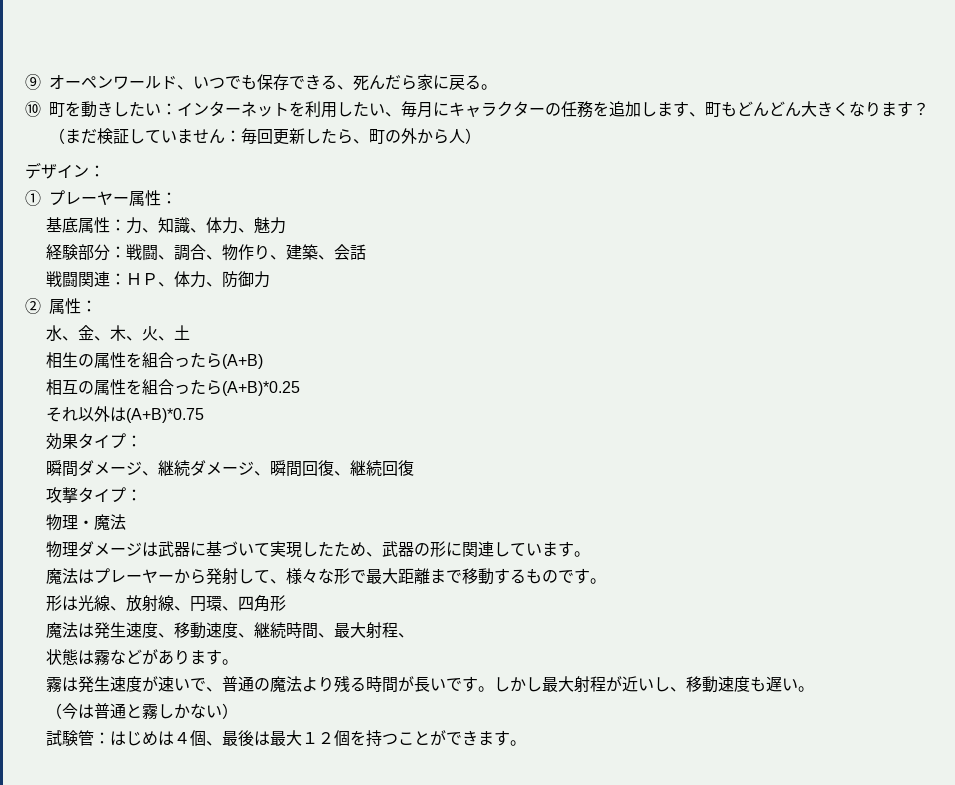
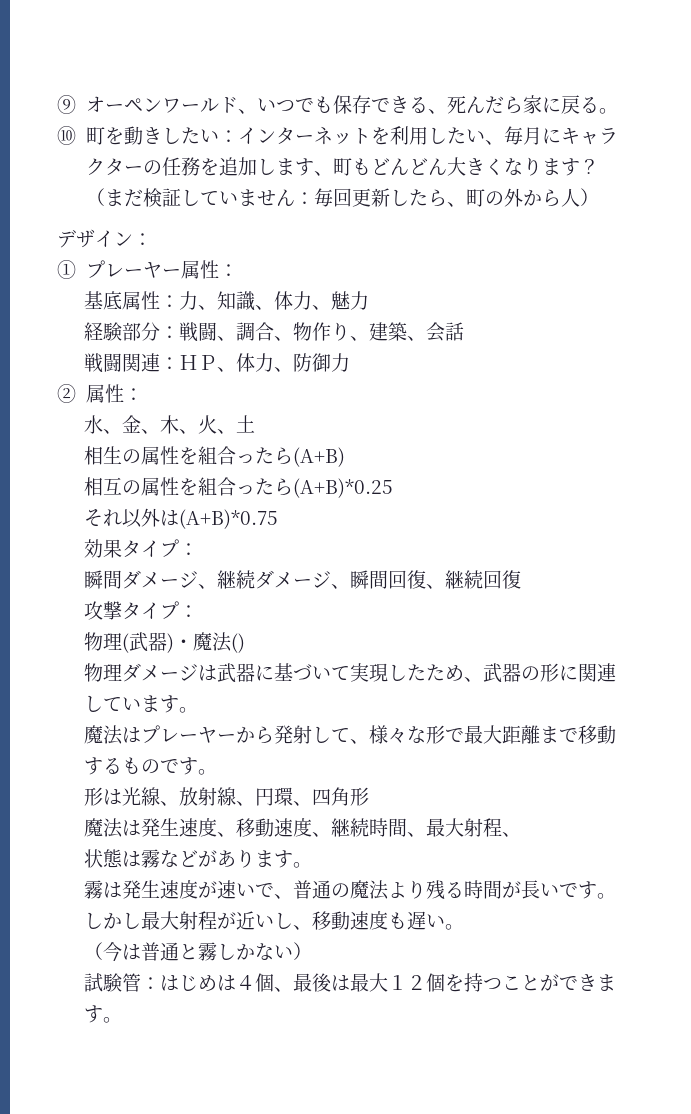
- 物理・魔法
+ 物理(武器)・魔法()

